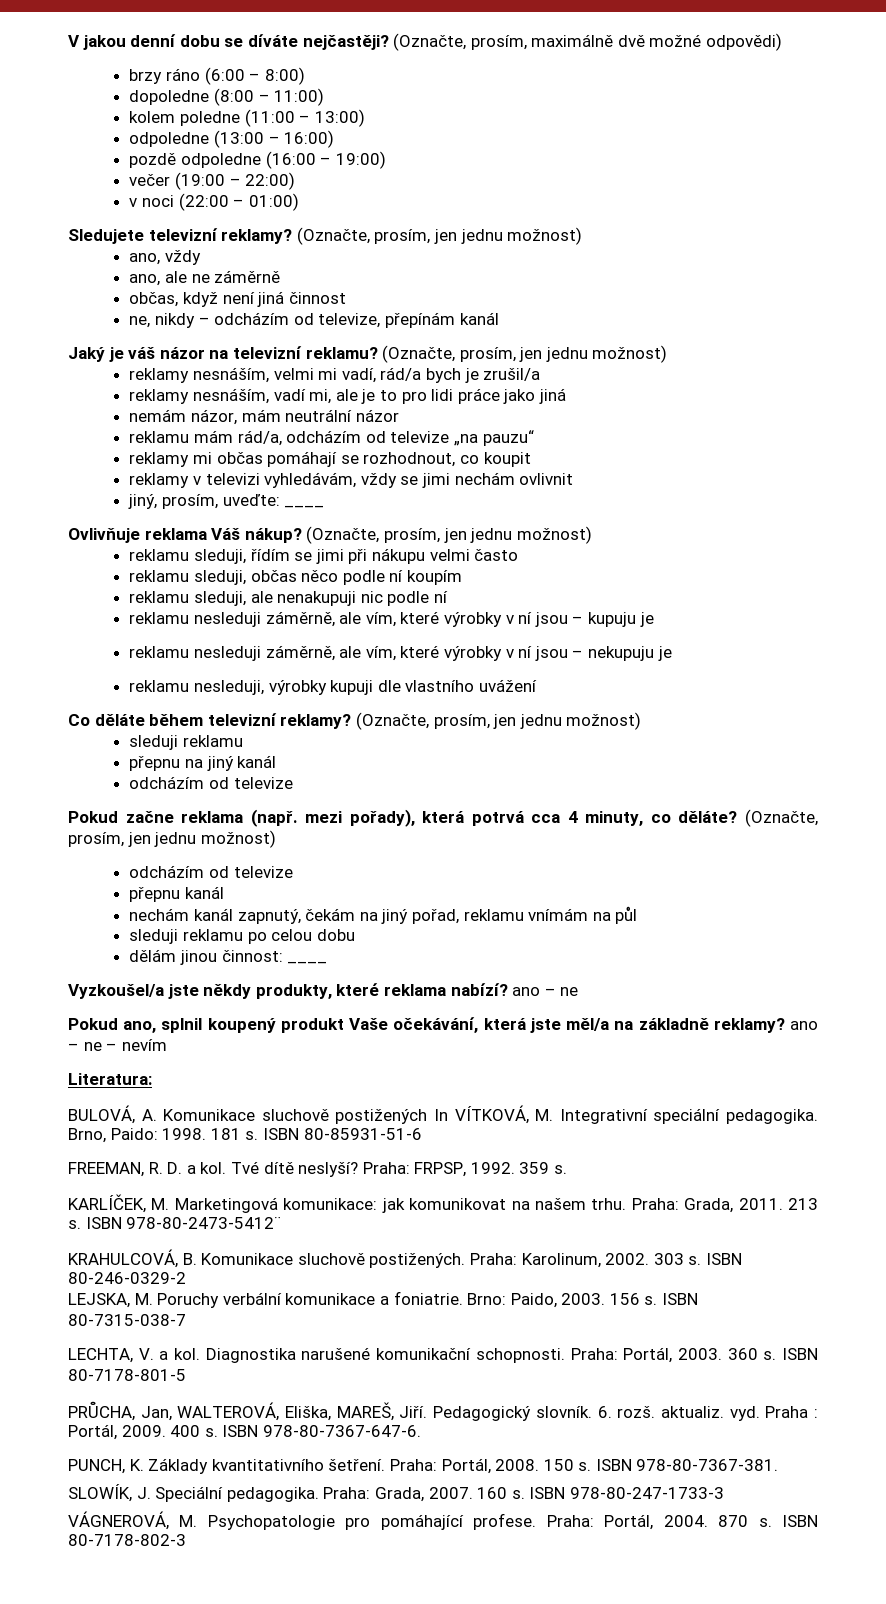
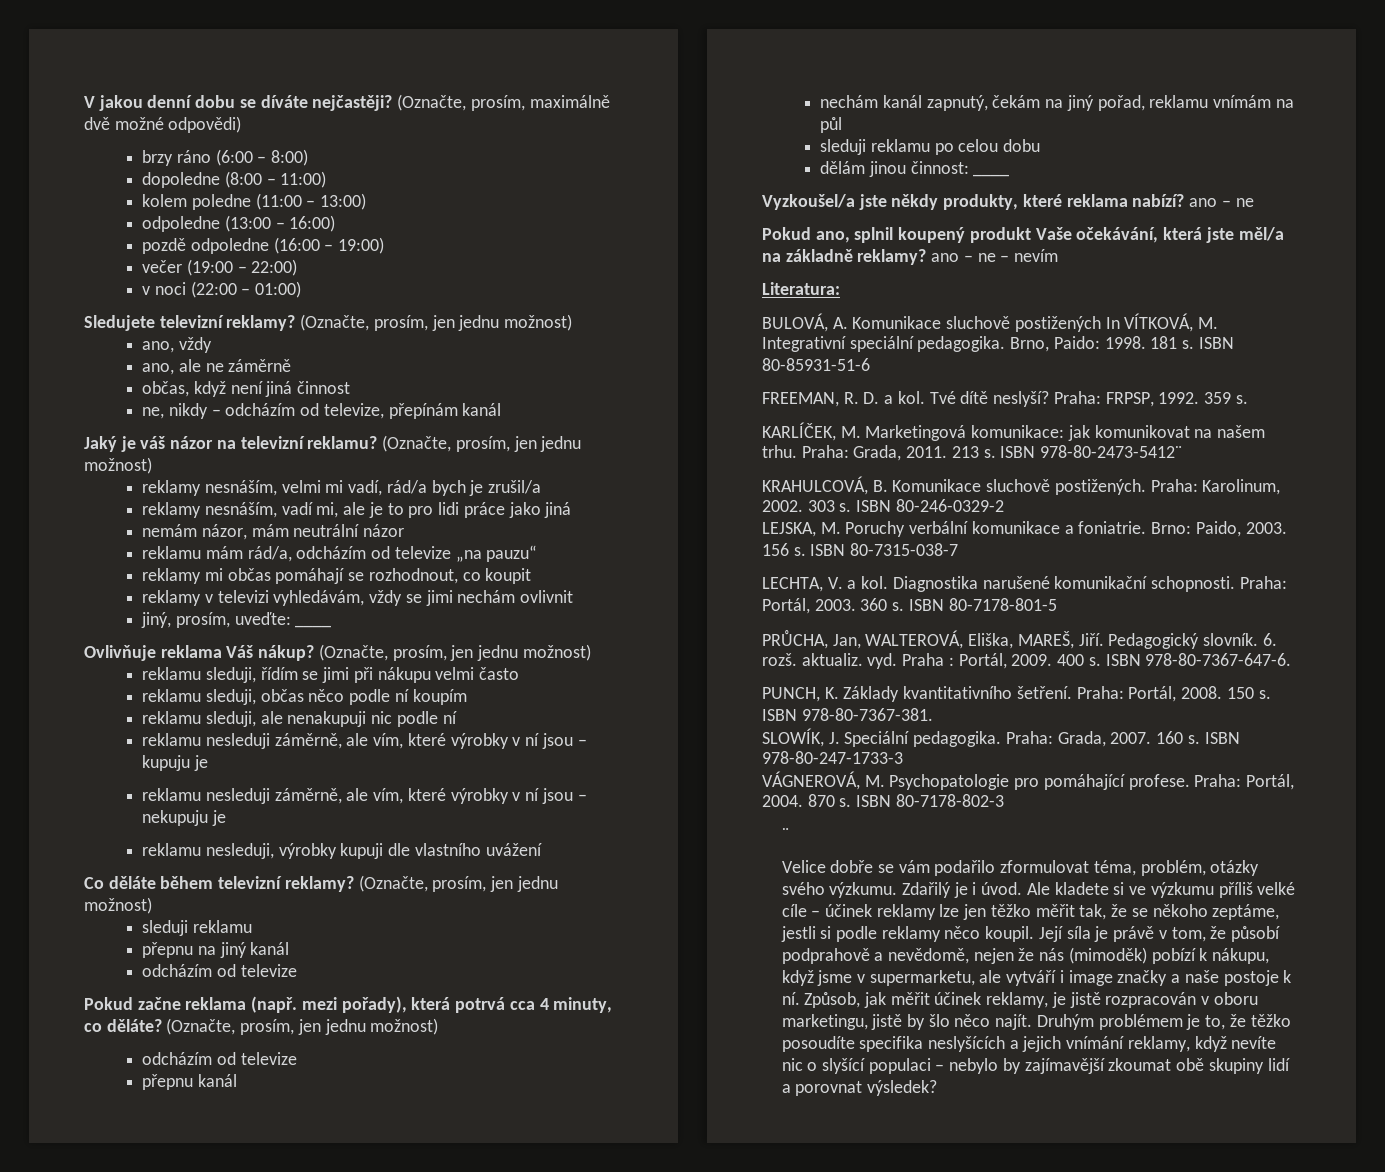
+ ¨
+ Velice dobře se vám podařilo zformulovat téma, problém, otázky svého výzkumu. Zdařilý je i úvod. Ale kladete si ve výzkumu příliš velké cíle – účinek reklamy lze jen těžko měřit tak, že se někoho zeptáme, jestli si podle reklamy něco koupil. Její síla je právě v tom, že působí podprahově a nevědomě, nejen že nás (mimoděk) pobízí k nákupu, když jsme v supermarketu, ale vytváří i image značky a naše postoje k ní. Způsob, jak měřit účinek reklamy, je jistě rozpracován v oboru marketingu, jistě by šlo něco najít. Druhým problémem je to, že těžko posoudíte specifika neslyšících a jejich vnímání reklamy, když nevíte nic o slyšící populaci – nebylo by zajímavější zkoumat obě skupiny lidí a porovnat výsledek?

